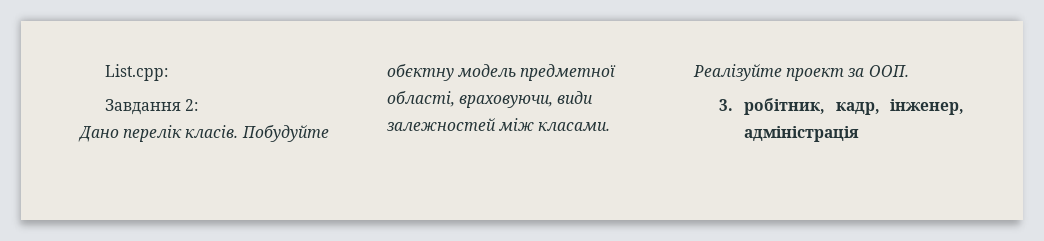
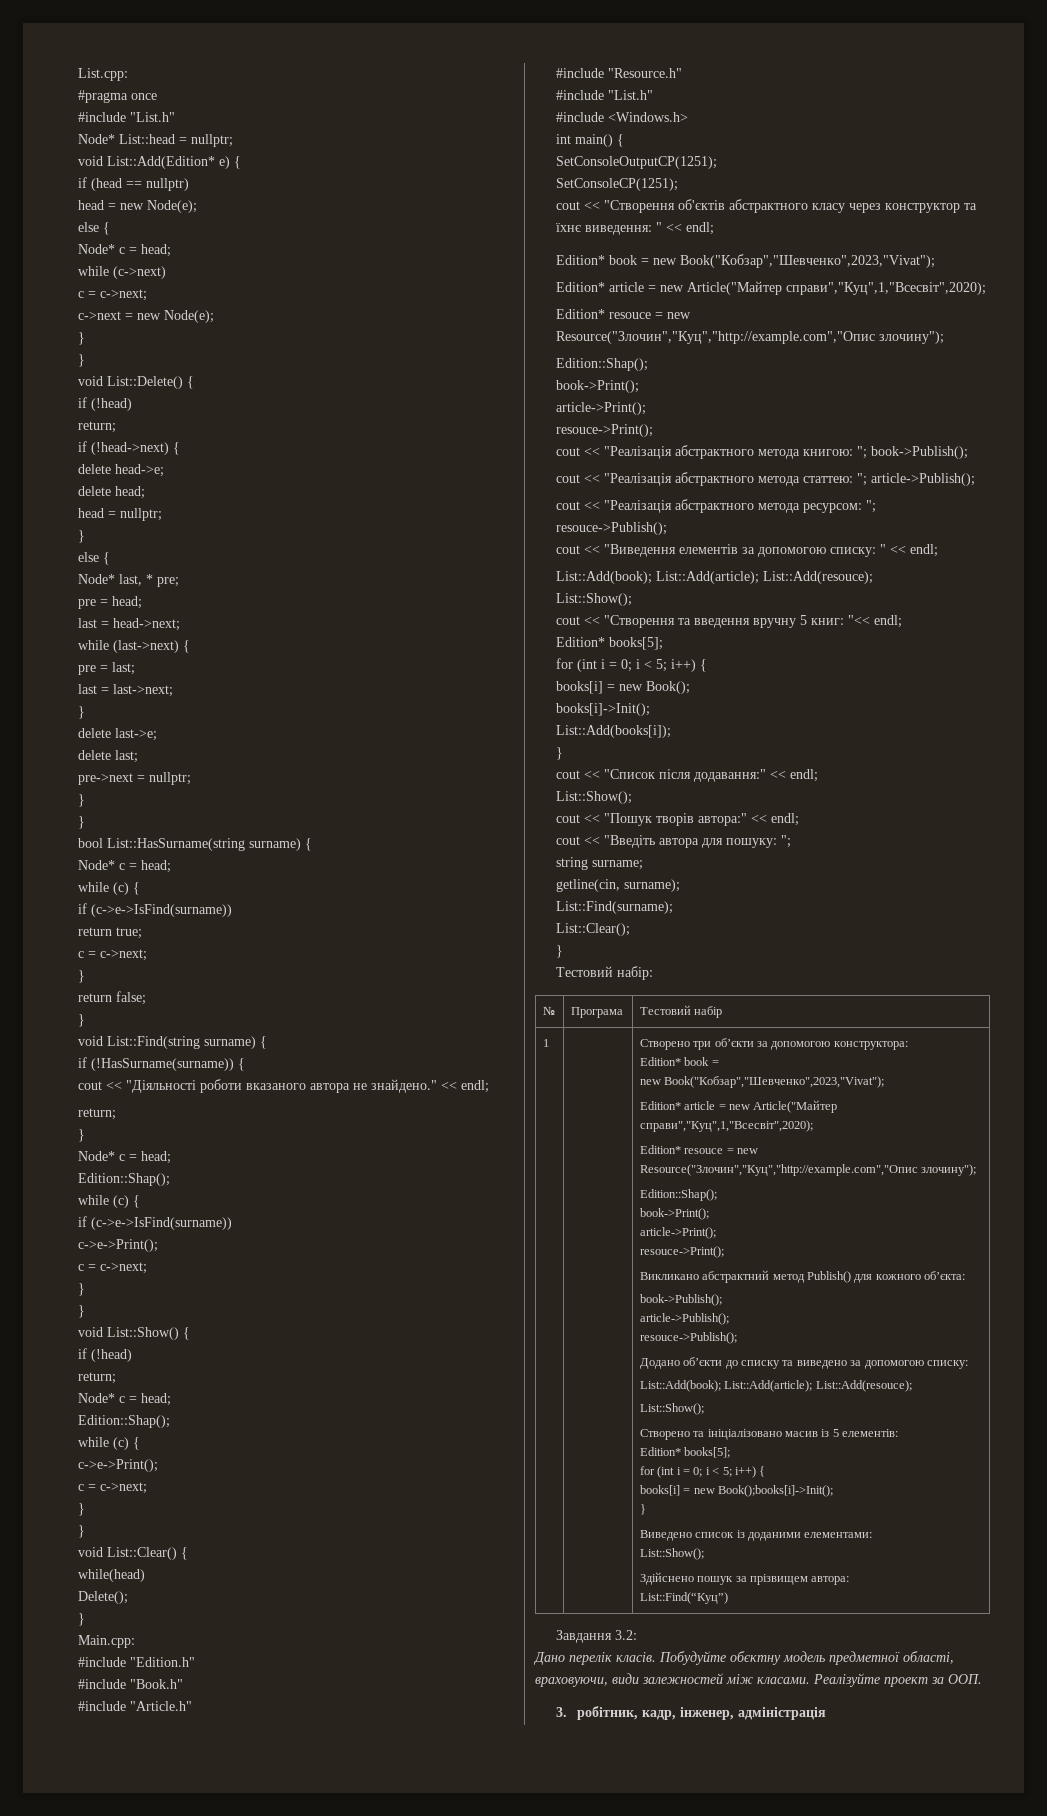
+ #pragma once
+ #include "List.h"
+ Node* List::head = nullptr;
+ void List::Add(Edition* e) {
+ if (head == nullptr)
+ head = new Node(e);
+ else {
+ Node* c = head;
+ while (c->next)
+ c = c->next;
+ c->next = new Node(e);
+ }
+ }
+ void List::Delete() {
+ if (!head)
+ return;
+ if (!head->next) {
+ delete head->e;
+ delete head;
+ head = nullptr;
+ }
+ else {
+ Node* last, * pre;
+ pre = head;
+ last = head->next;
+ while (last->next) {
+ pre = last;
+ last = last->next;
+ }
+ delete last->e;
+ delete last;
+ pre->next = nullptr;
+ }
+ }
+ bool List::HasSurname(string surname) {
+ Node* c = head;
+ while (c) {
+ if (c->e->IsFind(surname))
+ return true;
+ c = c->next;
+ }
+ return false;
+ }
+ void List::Find(string surname) {
+ if (!HasSurname(surname)) {
+ cout << "Дiяльностi роботи вказаного автора не знайдено." << endl;
+ return;
+ }
+ Node* c = head;
+ Edition::Shap();
+ while (c) {
+ if (c->e->IsFind(surname))
+ c->e->Print();
+ c = c->next;
+ }
+ }
+ void List::Show() {
+ if (!head)
+ return;
+ Node* c = head;
+ Edition::Shap();
+ while (c) {
+ c->e->Print();
+ c = c->next;
+ }
+ }
+ void List::Clear() {
+ while(head)
+ Delete();
+ }
+ Main.cpp:
+ #include "Edition.h"
+ #include "Book.h"
+ #include "Article.h"
+ #include "Resource.h"
+ #include "List.h"
+ #include <Windows.h>
+ int main() {
+ SetConsoleOutputCP(1251);
+ SetConsoleCP(1251);
+ cout << "Створення об'єктiв абстрактного класу через конструктор та їхнє виведення: " << endl;
+ Edition* book = new Book("Кобзар","Шевченко",2023,"Vivat");
+ Edition* article = new Article("Майтер справи","Куц",1,"Всесвiт",2020);
+ Edition* resouce = new Resource("Злочин","Куц","http://example.com","Опис злочину");
+ Edition::Shap();
+ book->Print();
+ article->Print();
+ resouce->Print();
+ cout << "Реалiзацiя абстрактного метода книгою: "; book->Publish();
+ cout << "Реалiзацiя абстрактного метода статтею: "; article->Publish();
+ cout << "Реалiзацiя абстрактного метода ресурсом: "; resouce->Publish();
+ cout << "Виведення елементiв за допомогою списку: " << endl;
+ List::Add(book); List::Add(article); List::Add(resouce);
+ List::Show();
+ cout << "Створення та введення вручну 5 книг: "<< endl;
+ Edition* books[5];
+ for (int i = 0; i < 5; i++) {
+ books[i] = new Book();
+ books[i]->Init();
+ List::Add(books[i]);
+ }
+ cout << "Список пiсля додавання:" << endl;
+ List::Show();
+ cout << "Пошук творiв автора:" << endl;
+ cout << "Введiть автора для пошуку: ";
+ string surname;
+ getline(cin, surname);
+ List::Find(surname);
+ List::Clear();
+ }
+ Тестовий набір:
+ № | Програма | Тестовий набір
+ 1 | | Створено три об’єкти за допомогою конструктора:
+ Edition* book =
+ new Book("Кобзар","Шевченко",2023,"Vivat");
+ Edition* article = new Article("Майтер справи","Куц",1,"Всесвiт",2020);
+ Edition* resouce = new Resource("Злочин","Куц","http://example.com","Опис злочину");
+ Edition::Shap();
+ book->Print();
+ article->Print();
+ resouce->Print();
+ Викликано абстрактний метод Publish() для кожного об’єкта:
+ book->Publish();
+ article->Publish();
+ resouce->Publish();
+ Додано об’єкти до списку та виведено за допомогою списку:
+ List::Add(book); List::Add(article); List::Add(resouce);
+ List::Show();
+ Створено та ініціалізовано масив із 5 елементів:
+ Edition* books[5];
+ for (int i = 0; i < 5; i++) {
+ books[i] = new Book();books[i]->Init();
+ }
+ Виведено список із доданими елементами:
+ List::Show();
+ Здійснено пошук за прізвищем автора:
+ List::Find(“Куц”)
- Завдання 2:
+ Завдання 3.2:

